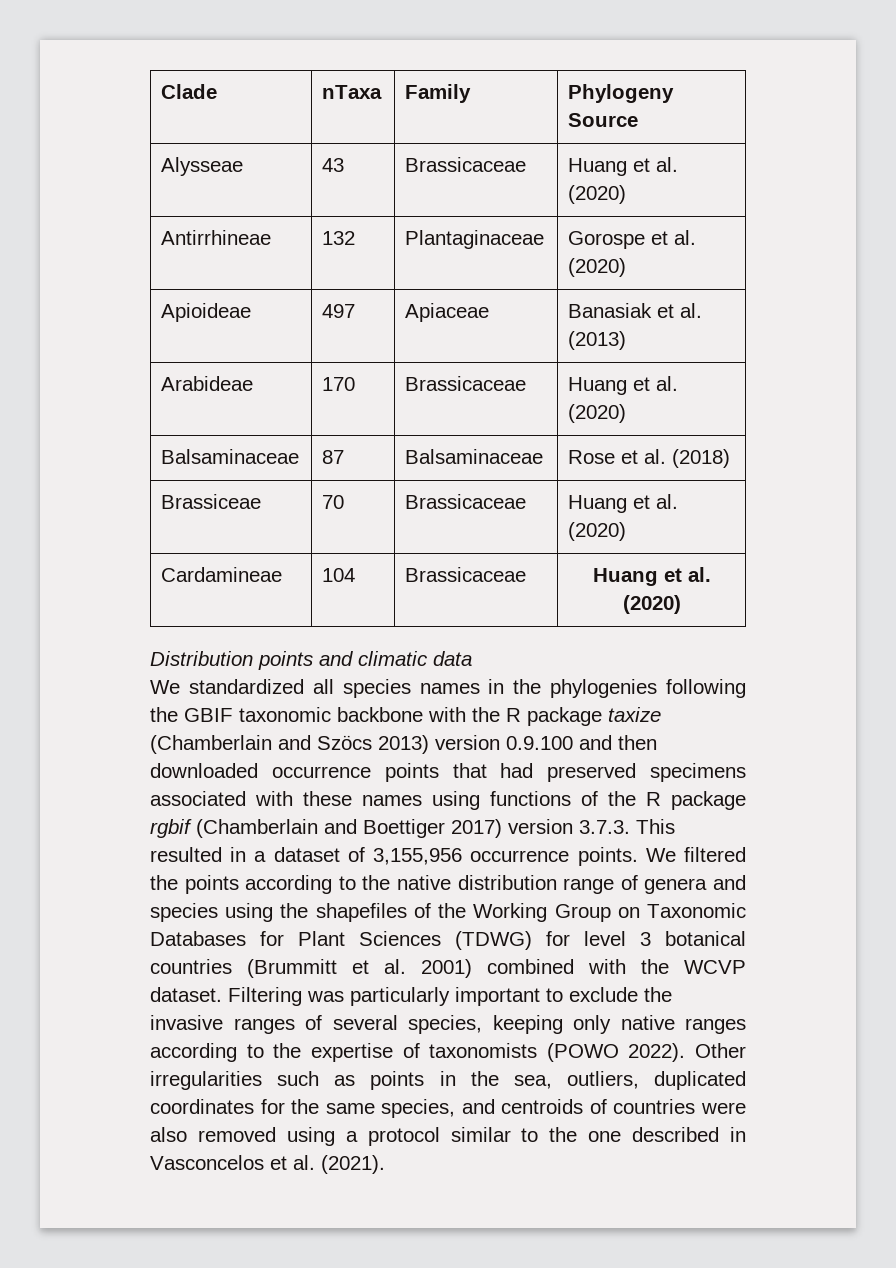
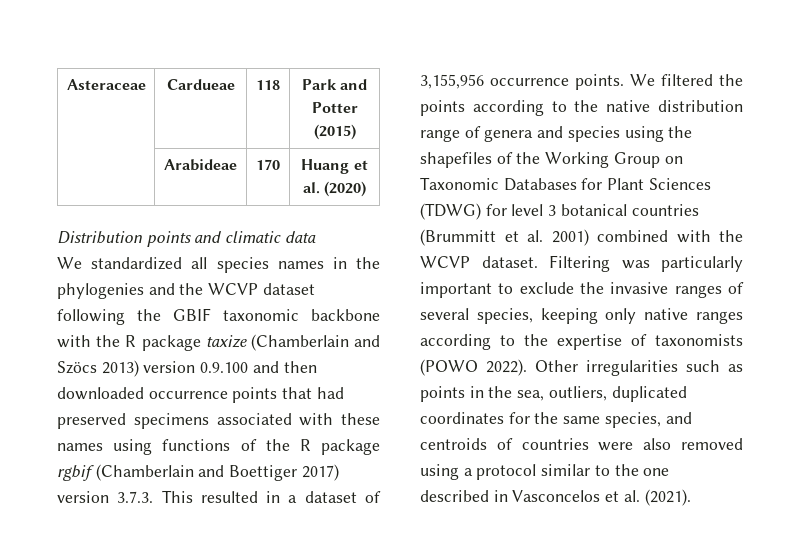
- Clade | nTaxa | Family | Phylogeny Source
- Alysseae | 43 | Brassicaceae | Huang et al. (2020)
- Antirrhineae | 132 | Plantaginaceae | Gorospe et al. (2020)
- Apioideae | 497 | Apiaceae | Banasiak et al. (2013)
- Arabideae | 170 | Brassicaceae | Huang et al. (2020)
- Balsaminaceae | 87 | Balsaminaceae | Rose et al. (2018)
- Brassiceae | 70 | Brassicaceae | Huang et al. (2020)
- Cardamineae | 104 | Brassicaceae | Huang et al. (2020)
+ Asteraceae | Cardueae | 118 | Park and Potter (2015)
+ | Arabideae | 170 | Huang et al. (2020)
- We standardized all species names in the phylogenies following the GBIF taxonomic backbone with the R package taxize (Chamberlain and Szöcs 2013) version 0.9.100 and then downloaded occurrence points that had preserved specimens associated with these names using functions of the R package rgbif (Chamberlain and Boettiger 2017) version 3.7.3. This resulted in a dataset of 3,155,956 occurrence points.
+ We standardized all species names in the phylogenies and the WCVP dataset following the GBIF taxonomic backbone with the R package taxize (Chamberlain and Szöcs 2013) version 0.9.100 and then downloaded occurrence points that had preserved specimens associated with these names using functions of the R package rgbif (Chamberlain and Boettiger 2017) version 3.7.3. This resulted in a dataset of 3,155,956 occurrence points.

